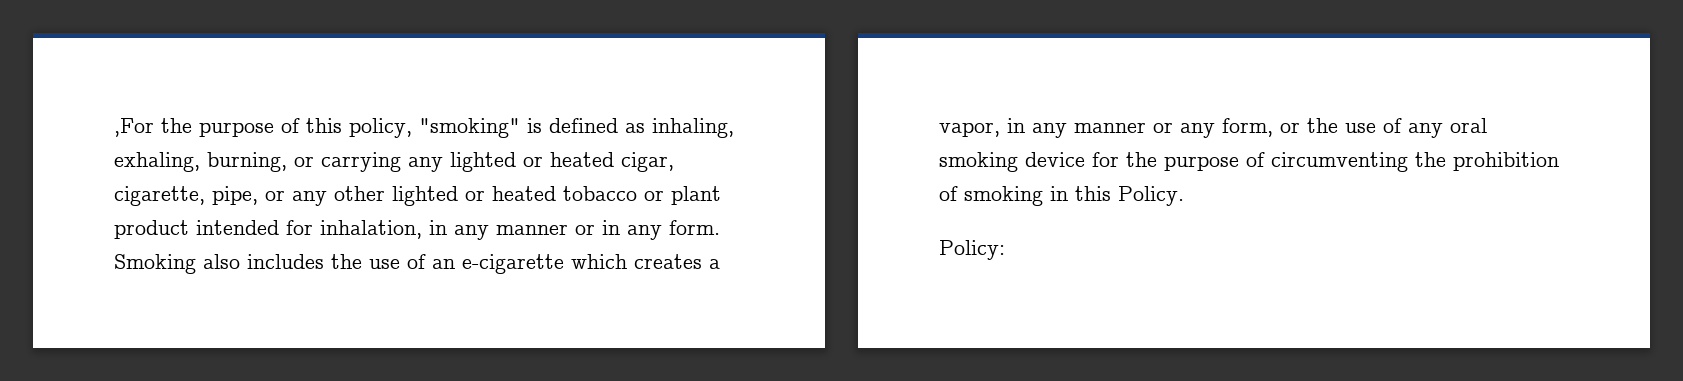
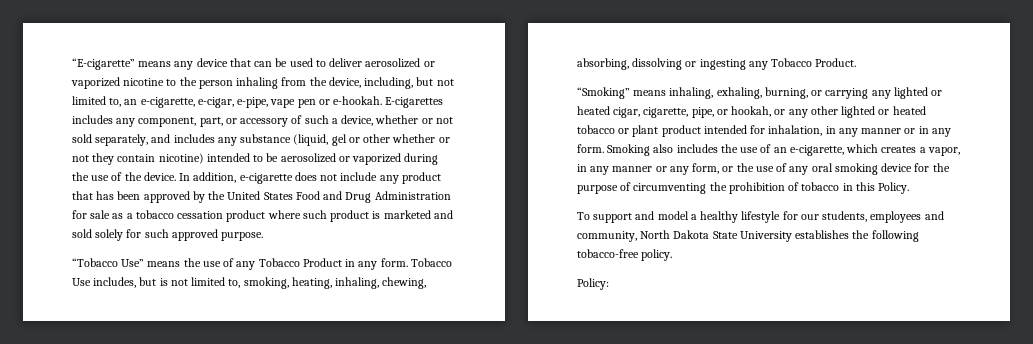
- ,For the purpose of this policy, "smoking" is defined as inhaling, exhaling, burning, or carrying any lighted or heated cigar, cigarette, pipe, or any other lighted or heated tobacco or plant product intended for inhalation, in any manner or in any form.
+ “E-cigarette” means any device that can be used to deliver aerosolized or vaporized nicotine to the person inhaling from the device, including, but not limited to, an e-cigarette, e-cigar, e-pipe, vape pen or e-hookah. E-cigarettes includes any component, part, or accessory of such a device, whether or not sold separately, and includes any substance (liquid, gel or other whether or not they contain nicotine) intended to be aerosolized or vaporized during the use of the device. In addition, e-cigarette does not include any product that has been approved by the United States Food and Drug Administration for sale as a tobacco cessation product where such product is marketed and sold solely for such approved purpose.
+ “Tobacco Use” means the use of any Tobacco Product in any form. Tobacco Use includes, but is not limited to, smoking, heating, inhaling, chewing, absorbing, dissolving or ingesting any Tobacco Product.
+ “Smoking” means inhaling, exhaling, burning, or carrying any lighted or heated cigar, cigarette, pipe, or hookah, or any other lighted or heated tobacco or plant product intended for inhalation, in any manner or in any form.
- Smoking also includes the use of an e-cigarette which creates a vapor, in any manner or any form, or the use of any oral smoking device for the purpose of circumventing the prohibition of smoking in this Policy.
+ Smoking also includes the use of an e-cigarette, which creates a vapor, in any manner or any form, or the use of any oral smoking device for the purpose of circumventing the prohibition of tobacco in this Policy.
+ To support and model a healthy lifestyle for our students, employees and community, North Dakota State University establishes the following tobacco-free policy.

